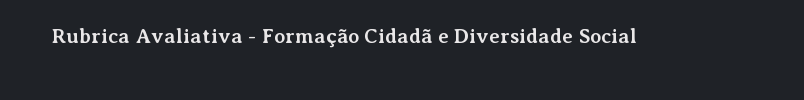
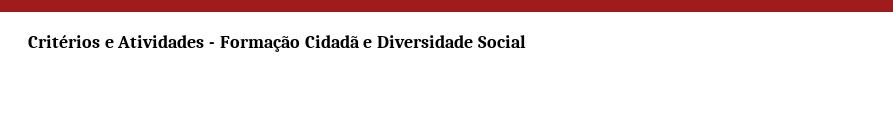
- Rubrica Avaliativa - Formação Cidadã e Diversidade Social
+ Critérios e Atividades - Formação Cidadã e Diversidade Social

